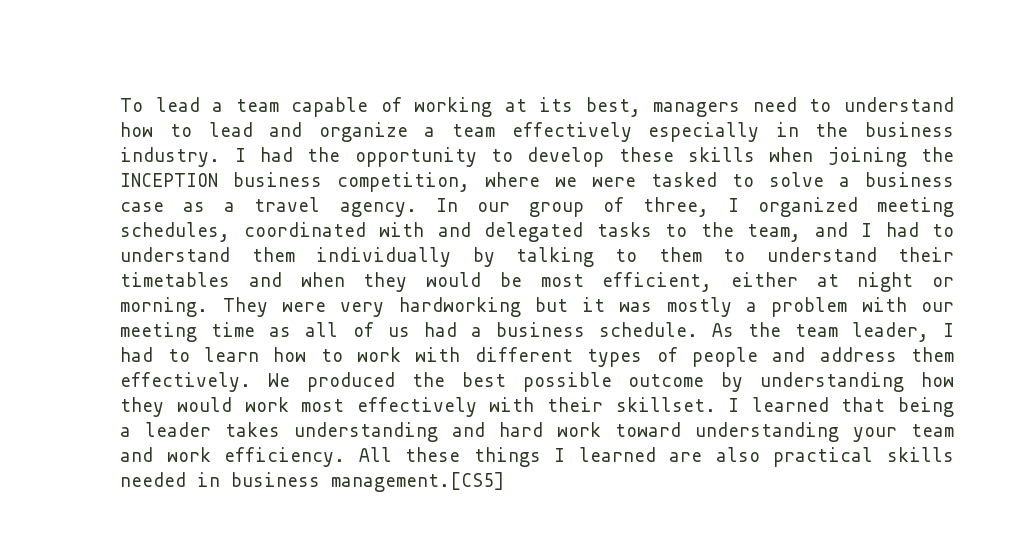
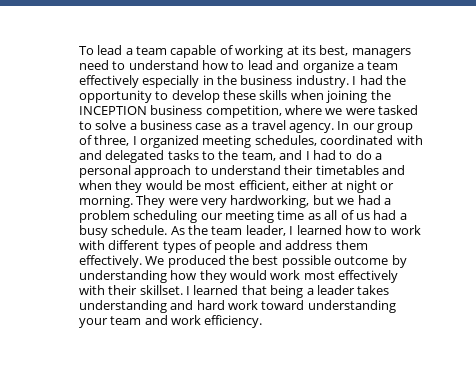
- In our group of three, I organized meeting schedules, coordinated with and delegated tasks to the team, and I had to understand them individually by talking to them to understand their timetables and when they would be most efficient, either at night or morning.
+ In our group of three, I organized meeting schedules, coordinated with and delegated tasks to the team, and I had to do a personal approach to understand their timetables and when they would be most efficient, either at night or morning.
- They were very hardworking but it was mostly a problem with our meeting time as all of us had a business schedule.
+ They were very hardworking, but we had a problem scheduling our meeting time as all of us had a busy schedule.
- As the team leader, I had to learn how to work with different types of people and address them effectively.
+ As the team leader, I learned how to work with different types of people and address them effectively.
- All these things I learned are also practical skills needed in business management.[CS5]

